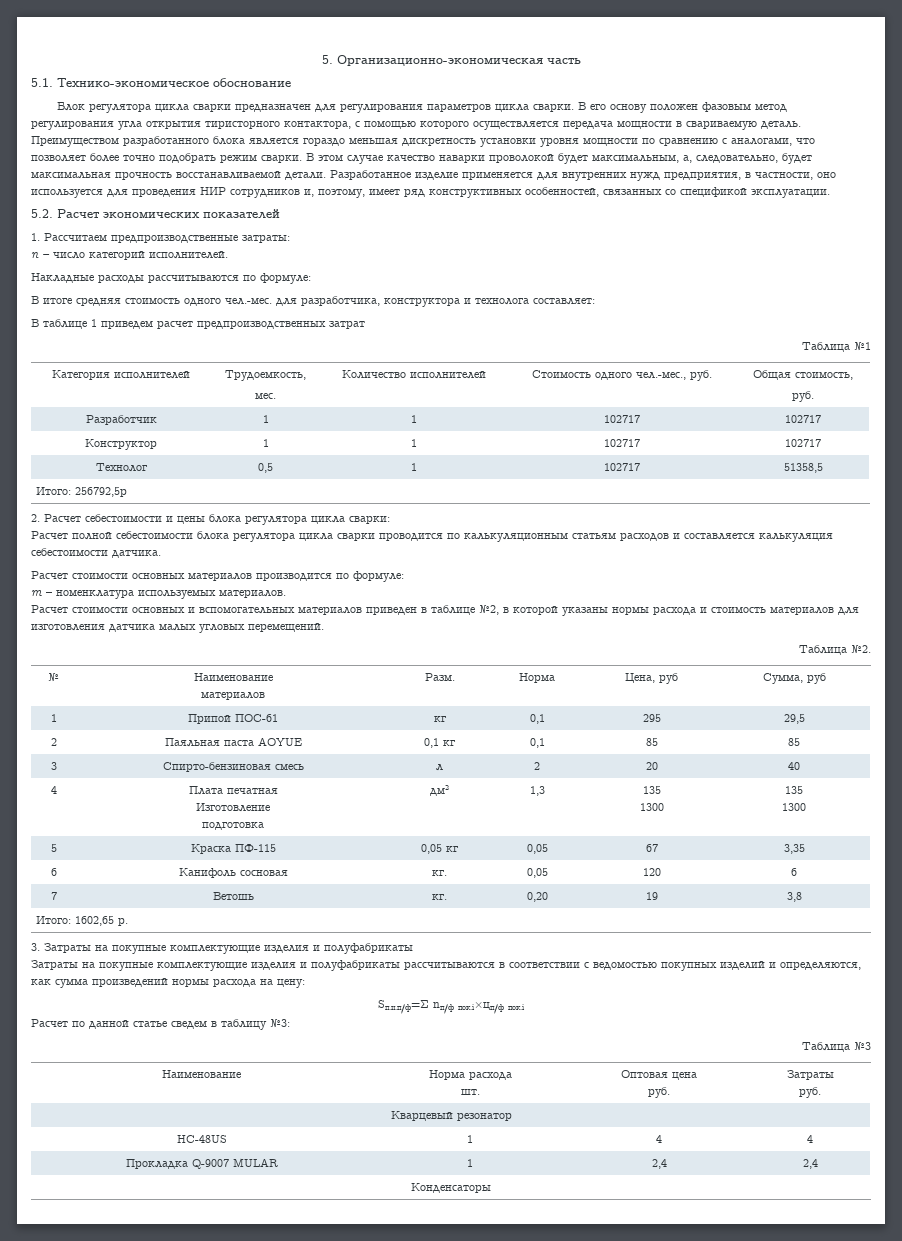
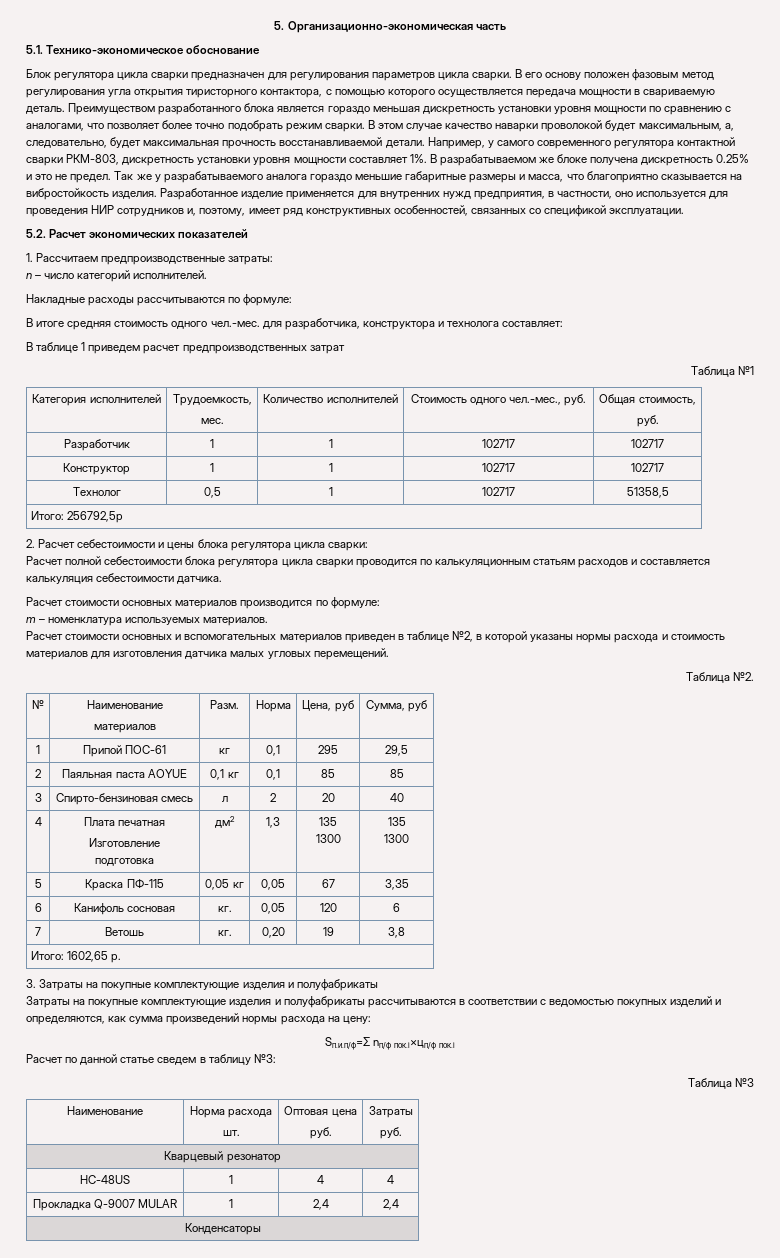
+ Например, у самого современного регулятора контактной сварки РКМ-803, дискретность установки уровня мощности составляет 1%. В разрабатываемом же блоке получена дискретность 0.25% и это не предел. Так же у разрабатываемого аналога гораздо меньшие габаритные размеры и масса, что благоприятно сказывается на вибростойкость изделия.

